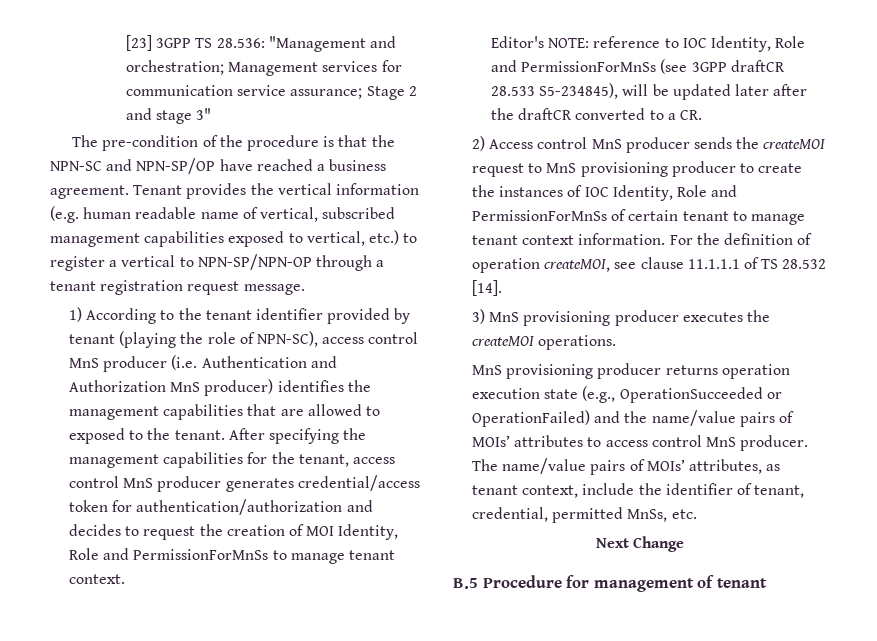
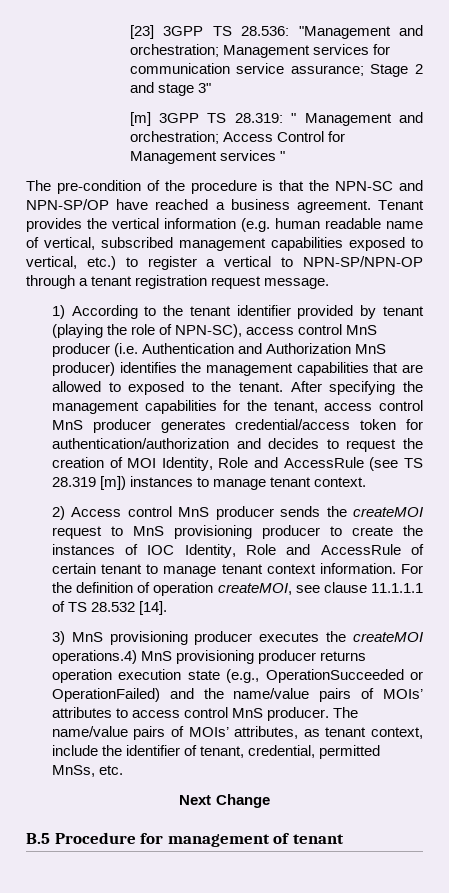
+ [m] 3GPP TS 28.319: " Management and orchestration; Access Control for Management services "
- After specifying the management capabilities for the tenant, access control MnS producer generates credential/access token for authentication/authorization and decides to request the creation of MOI Identity, Role and PermissionForMnSs to manage tenant context.
- Editor's NOTE: reference to IOC Identity, Role and PermissionForMnSs (see 3GPP draftCR 28.533 S5-234845), will be updated later after the draftCR converted to a CR.
+ After specifying the management capabilities for the tenant, access control MnS producer generates credential/access token for authentication/authorization and decides to request the creation of MOI Identity, Role and AccessRule (see TS 28.319 [m]) instances to manage tenant context.
- 2) Access control MnS producer sends the createMOI request to MnS provisioning producer to create the instances of IOC Identity, Role and PermissionForMnSs of certain tenant to manage tenant context information.
+ 2) Access control MnS producer sends the createMOI request to MnS provisioning producer to create the instances of IOC Identity, Role and AccessRule of certain tenant to manage tenant context information.
- 3) MnS provisioning producer executes the createMOI operations.
- MnS provisioning producer returns operation execution state (e.g., OperationSucceeded or OperationFailed) and the name/value pairs of MOIs’ attributes to access control MnS producer.
+ 3) MnS provisioning producer executes the createMOI operations.4) MnS provisioning producer returns operation execution state (e.g., OperationSucceeded or OperationFailed) and the name/value pairs of MOIs’ attributes to access control MnS producer.

